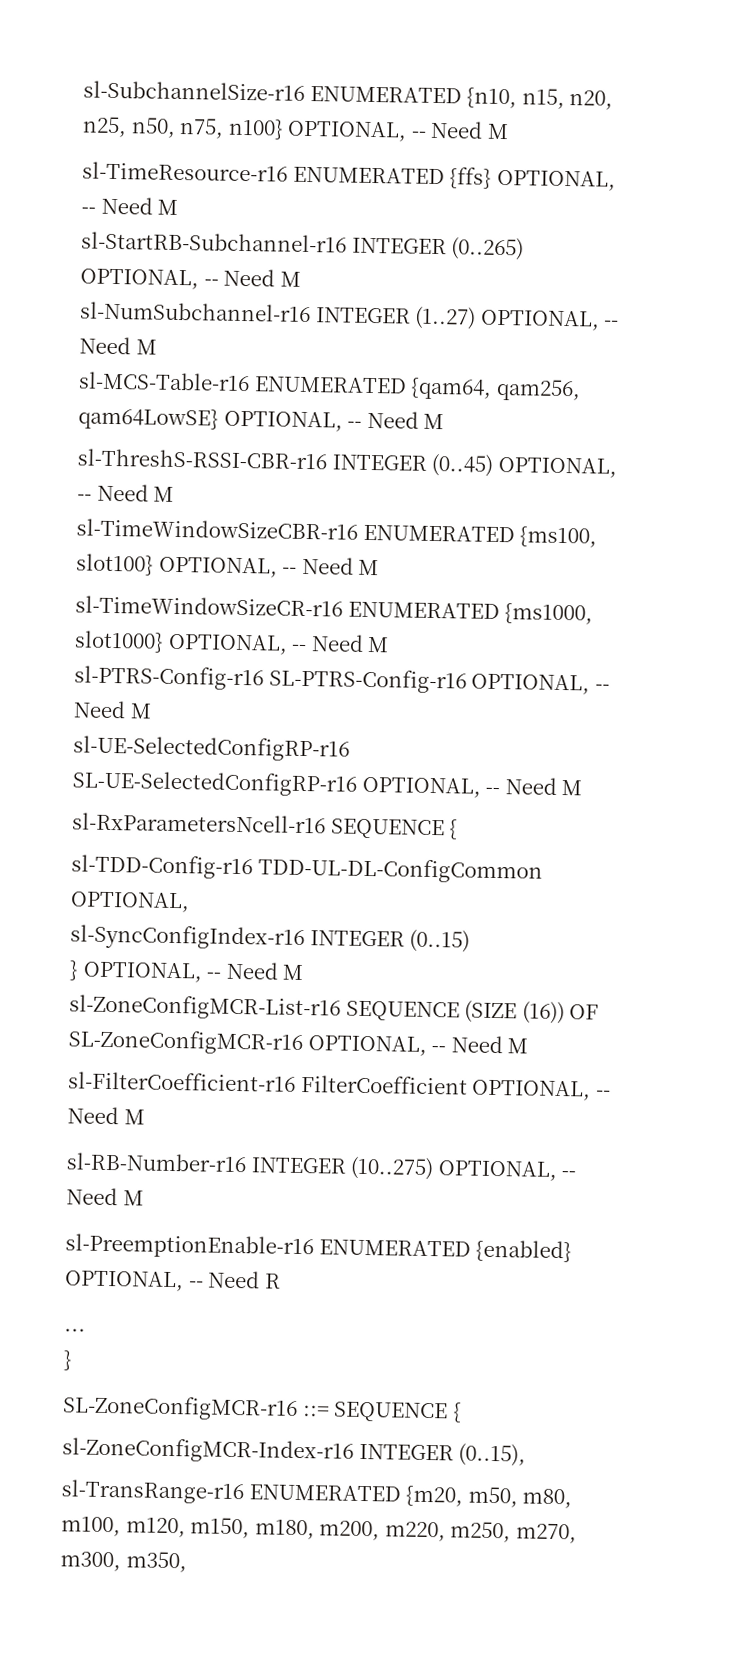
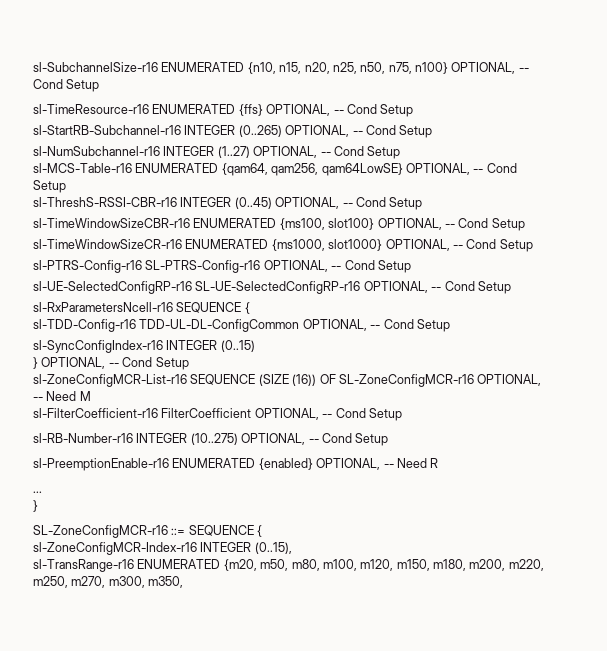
- sl-SubchannelSize-r16 ENUMERATED {n10, n15, n20, n25, n50, n75, n100} OPTIONAL, -- Need M
+ sl-SubchannelSize-r16 ENUMERATED {n10, n15, n20, n25, n50, n75, n100} OPTIONAL, -- Cond Setup
- sl-TimeResource-r16 ENUMERATED {ffs} OPTIONAL, -- Need M
+ sl-TimeResource-r16 ENUMERATED {ffs} OPTIONAL, -- Cond Setup
- sl-StartRB-Subchannel-r16 INTEGER (0..265) OPTIONAL, -- Need M
+ sl-StartRB-Subchannel-r16 INTEGER (0..265) OPTIONAL, -- Cond Setup
- sl-NumSubchannel-r16 INTEGER (1..27) OPTIONAL, -- Need M
+ sl-NumSubchannel-r16 INTEGER (1..27) OPTIONAL, -- Cond Setup
- sl-MCS-Table-r16 ENUMERATED {qam64, qam256, qam64LowSE} OPTIONAL, -- Need M
+ sl-MCS-Table-r16 ENUMERATED {qam64, qam256, qam64LowSE} OPTIONAL, -- Cond Setup
- sl-ThreshS-RSSI-CBR-r16 INTEGER (0..45) OPTIONAL, -- Need M
+ sl-ThreshS-RSSI-CBR-r16 INTEGER (0..45) OPTIONAL, -- Cond Setup
- sl-TimeWindowSizeCBR-r16 ENUMERATED {ms100, slot100} OPTIONAL, -- Need M
+ sl-TimeWindowSizeCBR-r16 ENUMERATED {ms100, slot100} OPTIONAL, -- Cond Setup
- sl-TimeWindowSizeCR-r16 ENUMERATED {ms1000, slot1000} OPTIONAL, -- Need M
+ sl-TimeWindowSizeCR-r16 ENUMERATED {ms1000, slot1000} OPTIONAL, -- Cond Setup
- sl-PTRS-Config-r16 SL-PTRS-Config-r16 OPTIONAL, -- Need M
+ sl-PTRS-Config-r16 SL-PTRS-Config-r16 OPTIONAL, -- Cond Setup
- sl-UE-SelectedConfigRP-r16 SL-UE-SelectedConfigRP-r16 OPTIONAL, -- Need M
+ sl-UE-SelectedConfigRP-r16 SL-UE-SelectedConfigRP-r16 OPTIONAL, -- Cond Setup
- sl-TDD-Config-r16 TDD-UL-DL-ConfigCommon OPTIONAL,
+ sl-TDD-Config-r16 TDD-UL-DL-ConfigCommon OPTIONAL, -- Cond Setup
- } OPTIONAL, -- Need M
+ } OPTIONAL, -- Cond Setup
- sl-FilterCoefficient-r16 FilterCoefficient OPTIONAL, -- Need M
+ sl-FilterCoefficient-r16 FilterCoefficient OPTIONAL, -- Cond Setup
- sl-RB-Number-r16 INTEGER (10..275) OPTIONAL, -- Need M
+ sl-RB-Number-r16 INTEGER (10..275) OPTIONAL, -- Cond Setup

